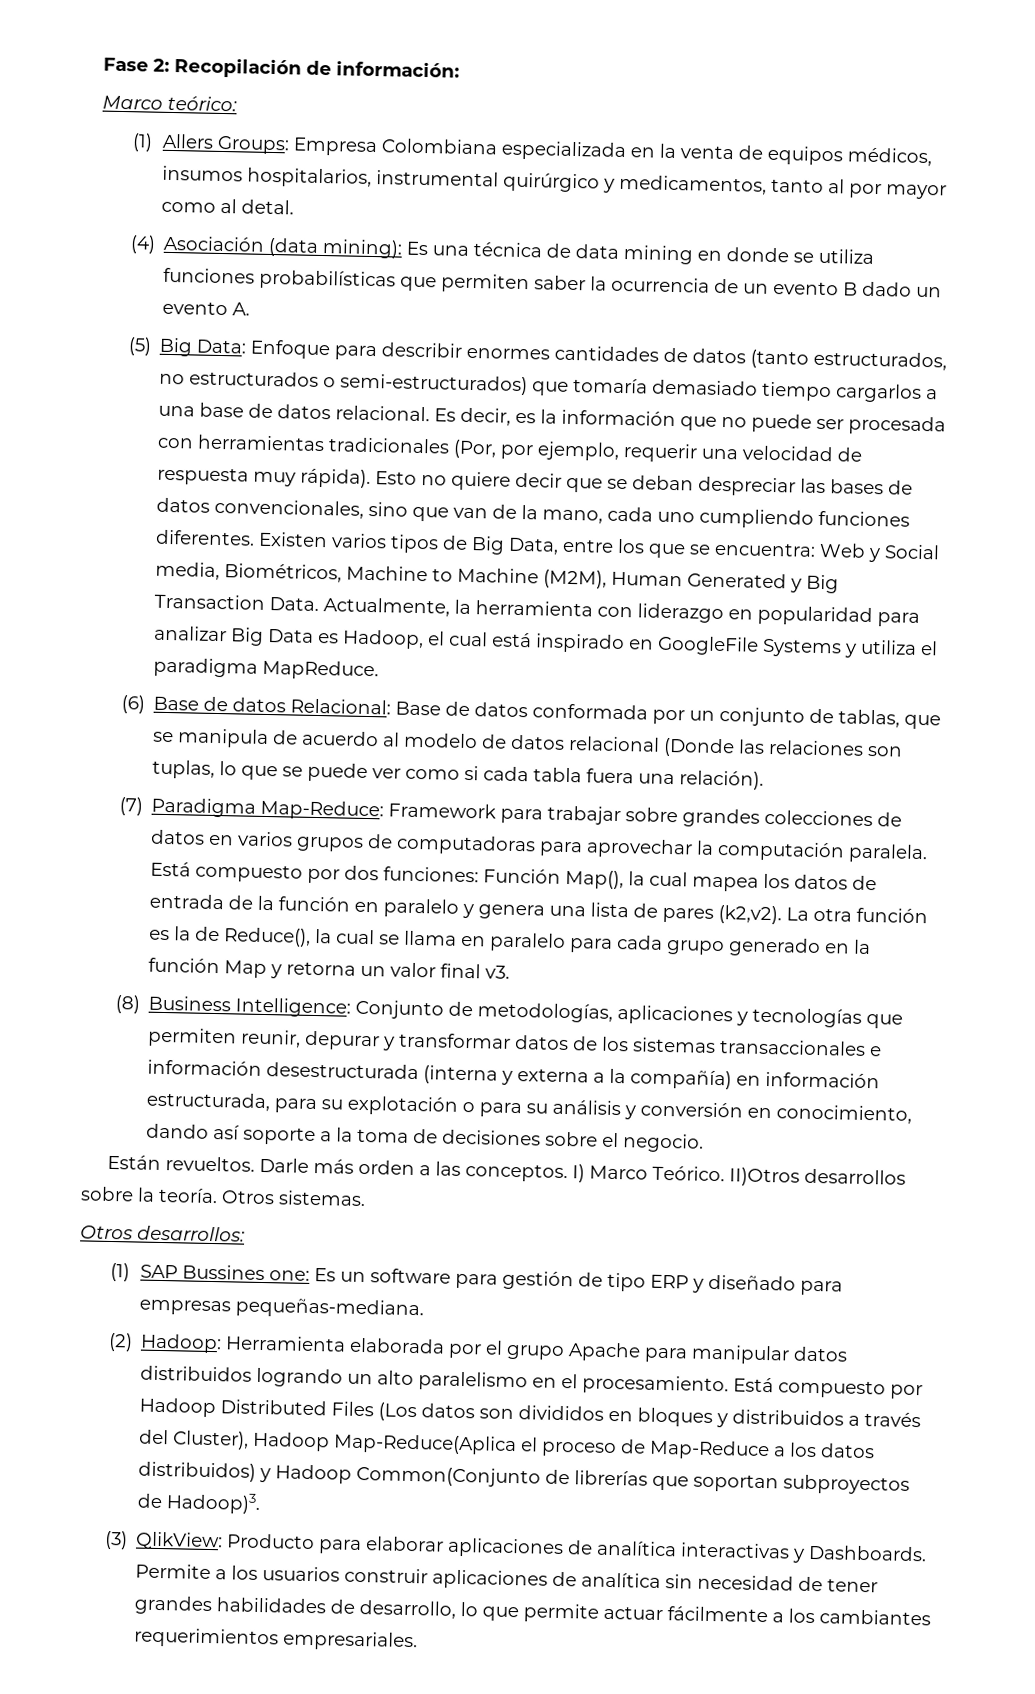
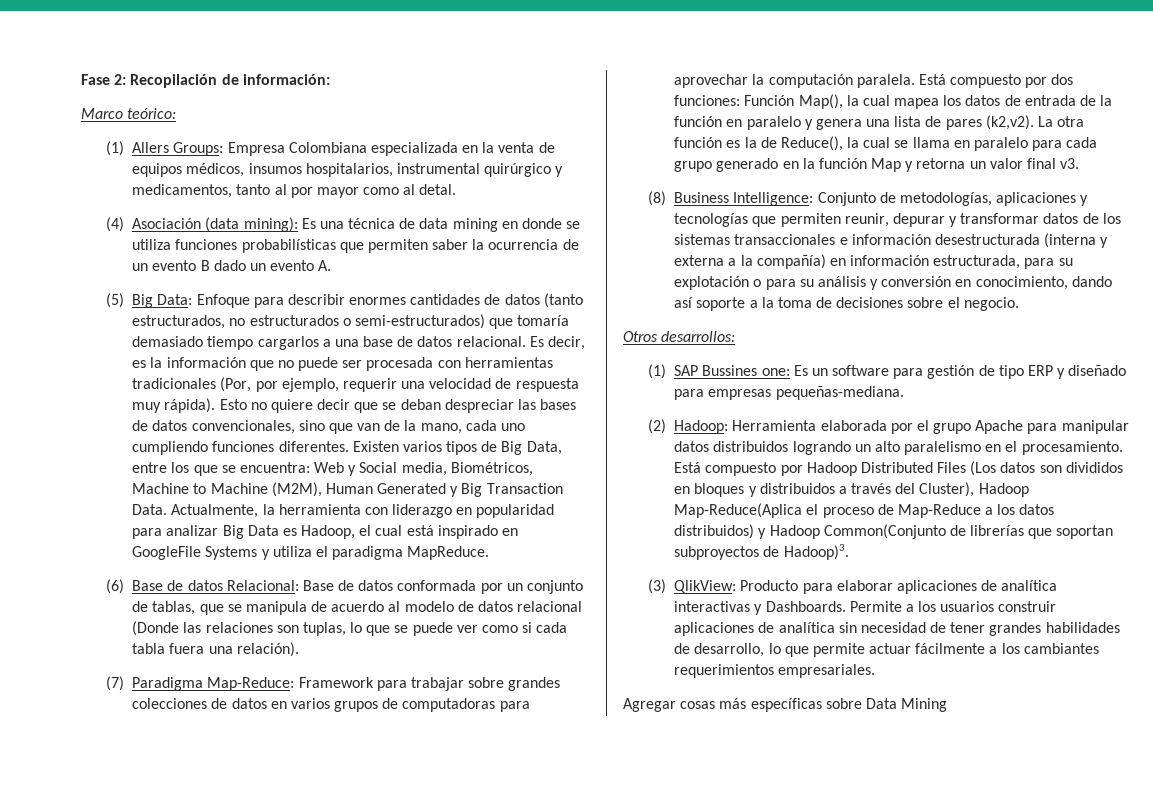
- Están revueltos. Darle más orden a las conceptos. I) Marco Teórico. II)Otros desarrollos sobre la teoría. Otros sistemas.
+ Agregar cosas más específicas sobre Data Mining

